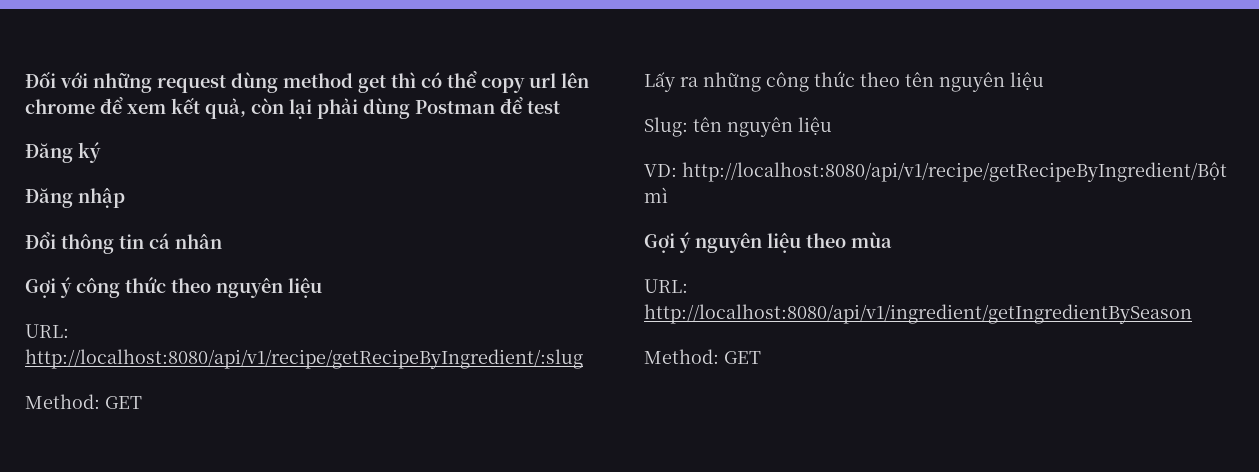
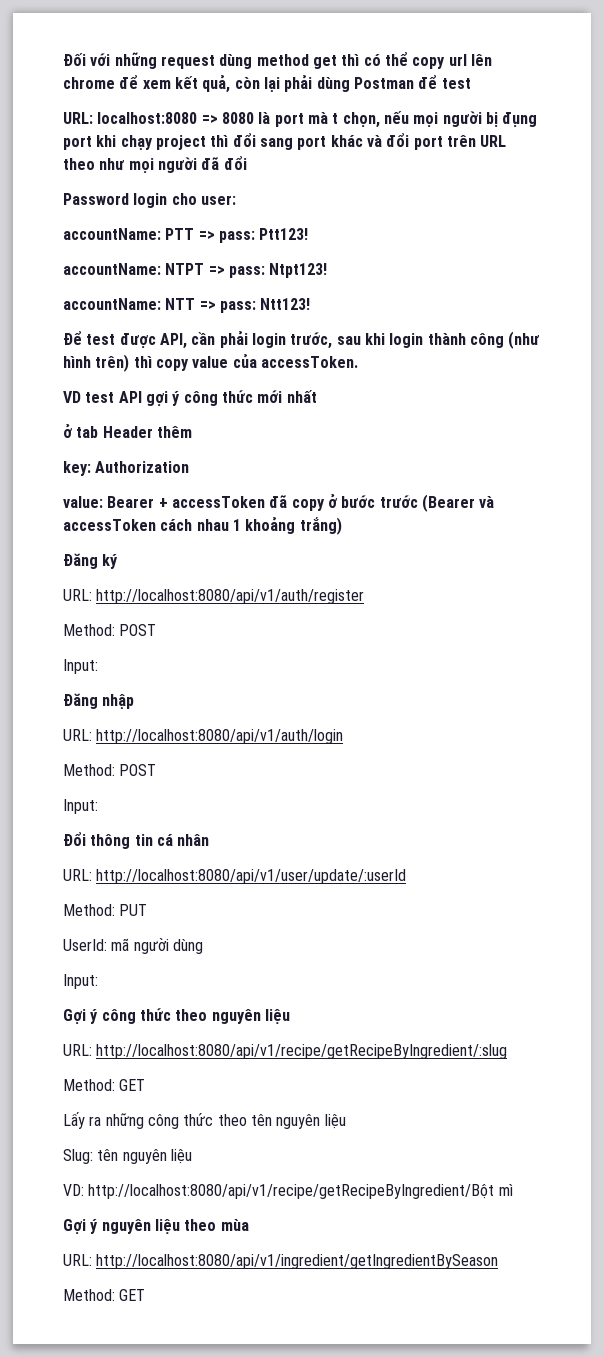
+ URL: localhost:8080 => 8080 là port mà t chọn, nếu mọi người bị đụng port khi chạy project thì đổi sang port khác và đổi port trên URL theo như mọi người đã đổi
+ Password login cho user:
+ accountName: PTT => pass: Ptt123!
+ accountName: NTPT => pass: Ntpt123!
+ accountName: NTT => pass: Ntt123!
+ Để test được API, cần phải login trước, sau khi login thành công (như hình trên) thì copy value của accessToken.
+ VD test API gợi ý công thức mới nhất
+ ở tab Header thêm
+ key: Authorization
+ value: Bearer + accessToken đã copy ở bước trước (Bearer và accessToken cách nhau 1 khoảng trắng)
  Đăng ký
+ URL: http://localhost:8080/api/v1/auth/register
+ Method: POST
+ Input:
  Đăng nhập
+ URL: http://localhost:8080/api/v1/auth/login
+ Method: POST
+ Input:
+ URL: http://localhost:8080/api/v1/user/update/:userId
+ Method: PUT
+ UserId: mã người dùng
+ Input:

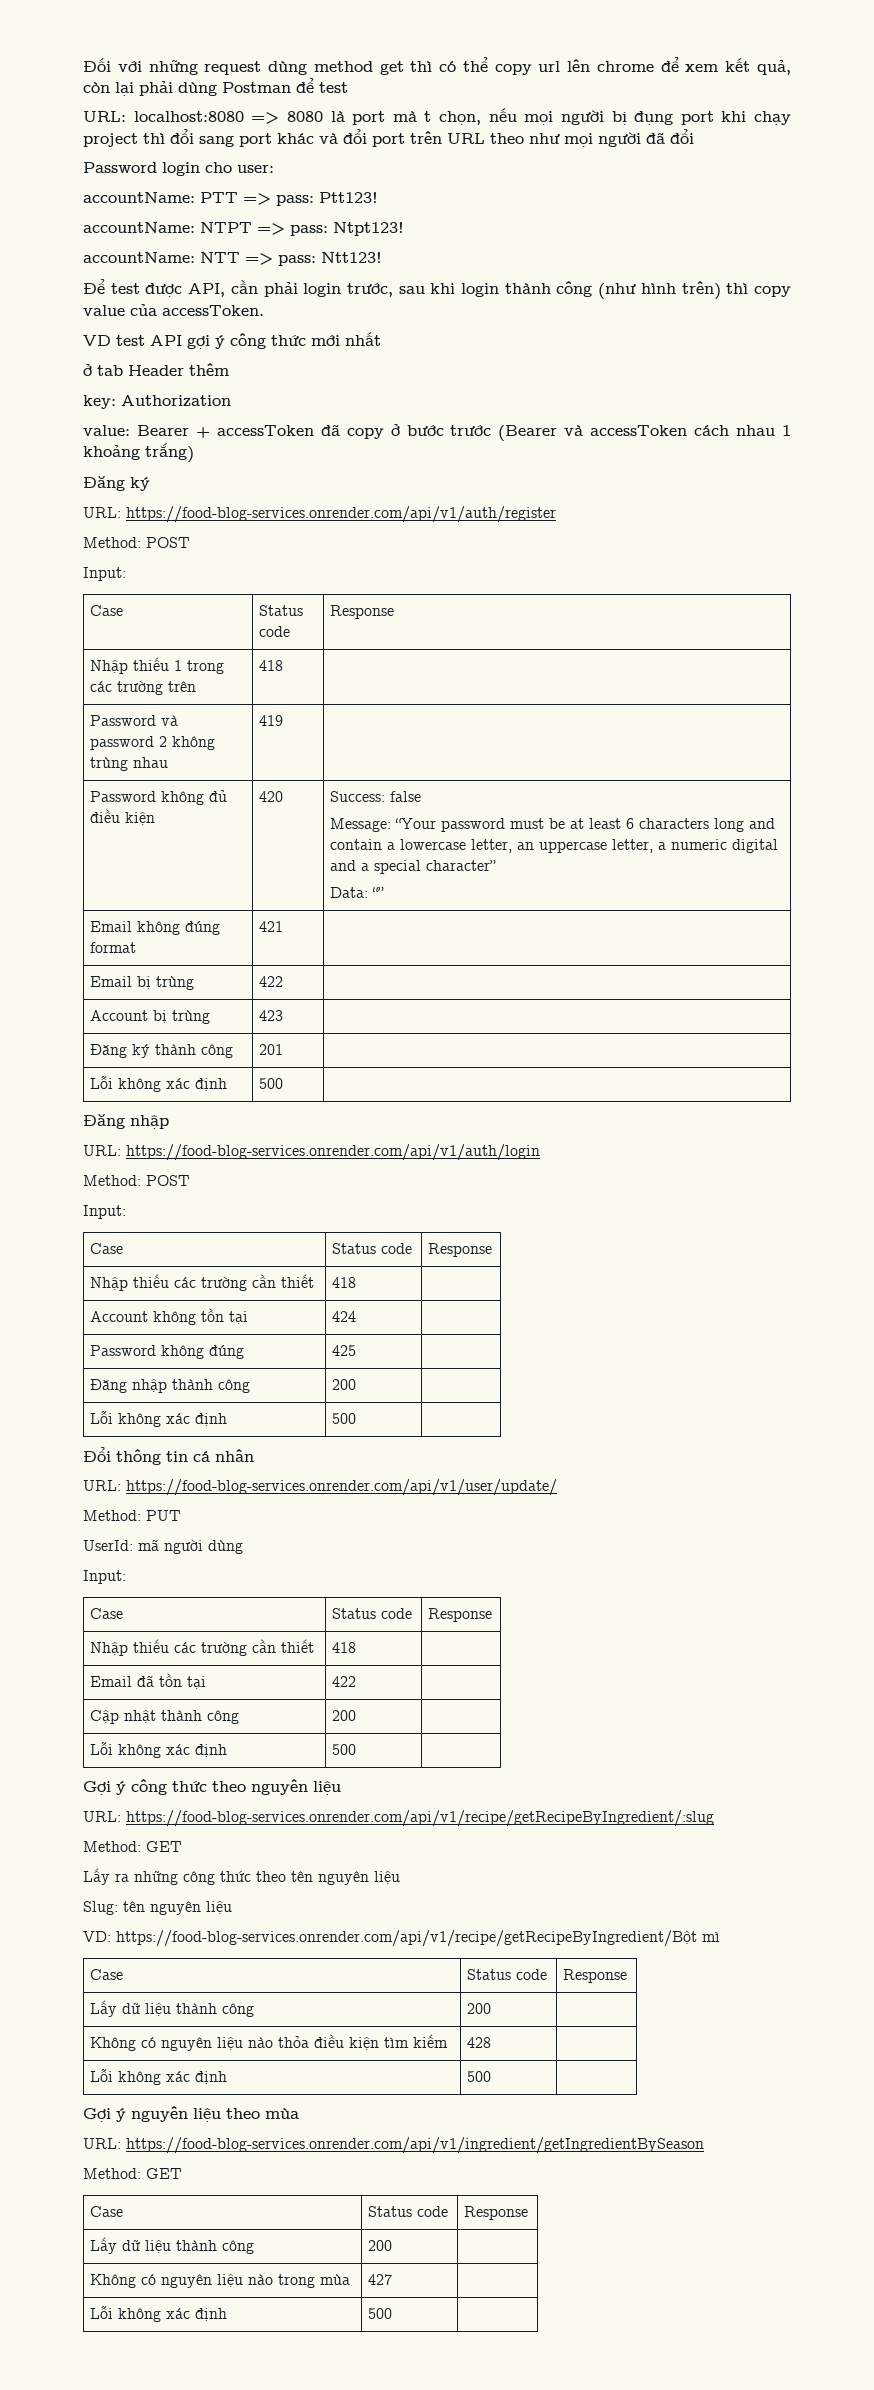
- URL: http://localhost:8080/api/v1/auth/register
+ URL: https://food-blog-services.onrender.com/api/v1/auth/register
  Method: POST
  Input:
+ Case | Status code | Response
+ Nhập thiếu 1 trong các trường trên | 418 |
+ Password và password 2 không trùng nhau | 419 |
+ Password không đủ điều kiện | 420 | Success: false
+ Message: “Your password must be at least 6 characters long and contain a lowercase letter, an uppercase letter, a numeric digital and a special character”
+ Data: “”
+ Email không đúng format | 421 |
+ Email bị trùng | 422 |
+ Account bị trùng | 423 |
+ Đăng ký thành công | 201 |
+ Lỗi không xác định | 500 |
- URL: http://localhost:8080/api/v1/auth/login
+ URL: https://food-blog-services.onrender.com/api/v1/auth/login
  Method: POST
  Input:
+ Case | Status code | Response
+ Nhập thiếu các trường cần thiết | 418 |
+ Account không tồn tại | 424 |
+ Password không đúng | 425 |
+ Đăng nhập thành công | 200 |
+ Lỗi không xác định | 500 |
- URL: http://localhost:8080/api/v1/user/update/:userId
+ URL: https://food-blog-services.onrender.com/api/v1/user/update/
  UserId: mã người dùng
  Input:
+ Case | Status code | Response
+ Nhập thiếu các trường cần thiết | 418 |
+ Email đã tồn tại | 422 |
+ Cập nhật thành công | 200 |
+ Lỗi không xác định | 500 |
- URL: http://localhost:8080/api/v1/recipe/getRecipeByIngredient/:slug
+ URL: https://food-blog-services.onrender.com/api/v1/recipe/getRecipeByIngredient/:slug
- VD: http://localhost:8080/api/v1/recipe/getRecipeByIngredient/Bột mì
+ VD: https://food-blog-services.onrender.com/api/v1/recipe/getRecipeByIngredient/Bột mì
+ Case | Status code | Response
+ Lấy dữ liệu thành công | 200 |
+ Không có nguyên liệu nào thỏa điều kiện tìm kiếm | 428 |
+ Lỗi không xác định | 500 |
- URL: http://localhost:8080/api/v1/ingredient/getIngredientBySeason
+ URL: https://food-blog-services.onrender.com/api/v1/ingredient/getIngredientBySeason
  Method: GET
+ Case | Status code | Response
+ Lấy dữ liệu thành công | 200 |
+ Không có nguyên liệu nào trong mùa | 427 |
+ Lỗi không xác định | 500 |

